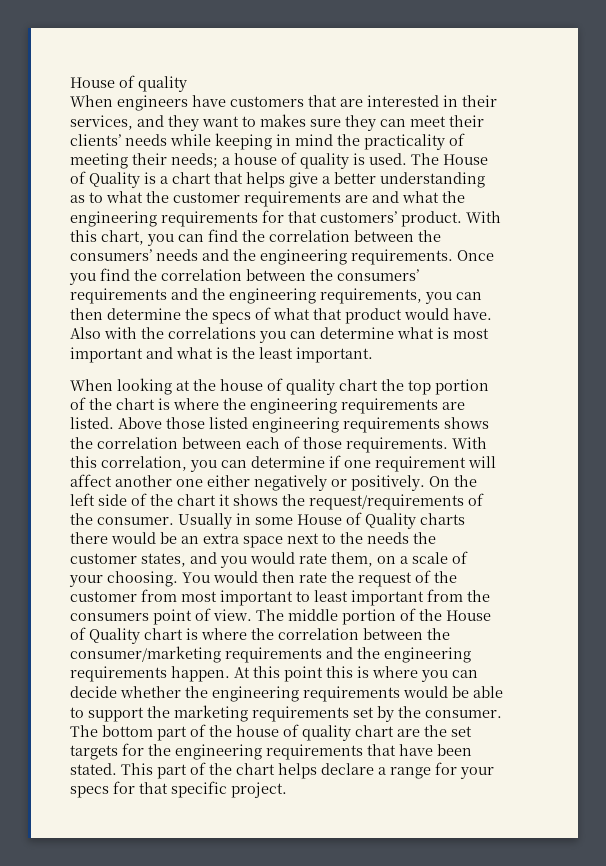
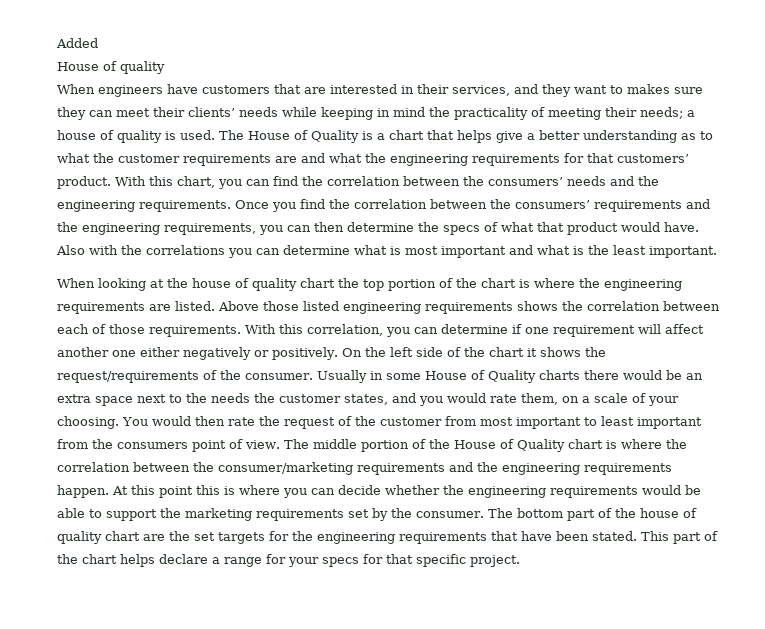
+ Added

